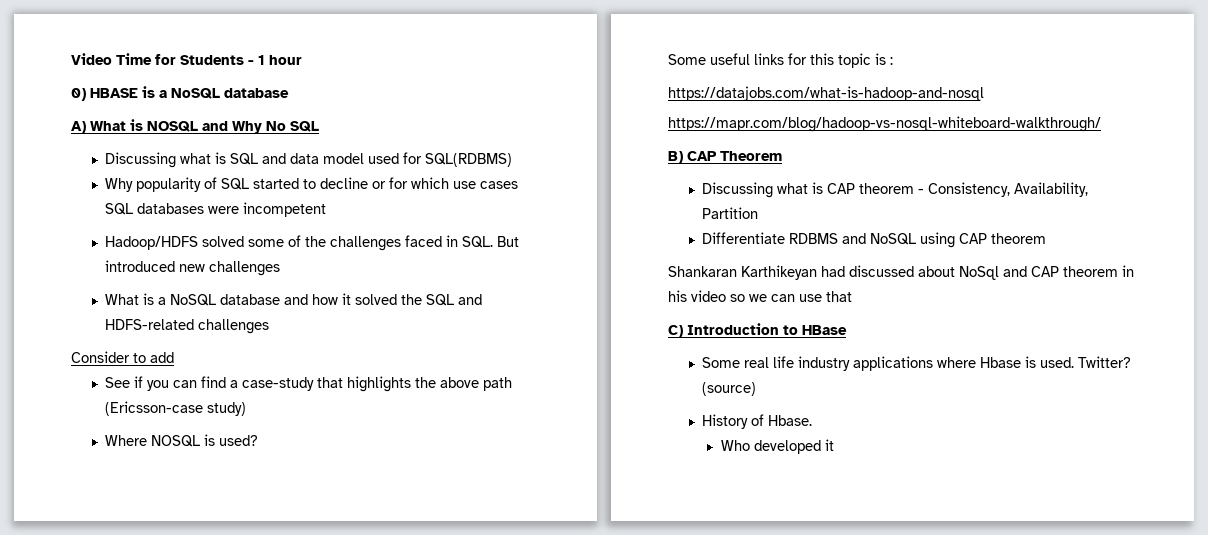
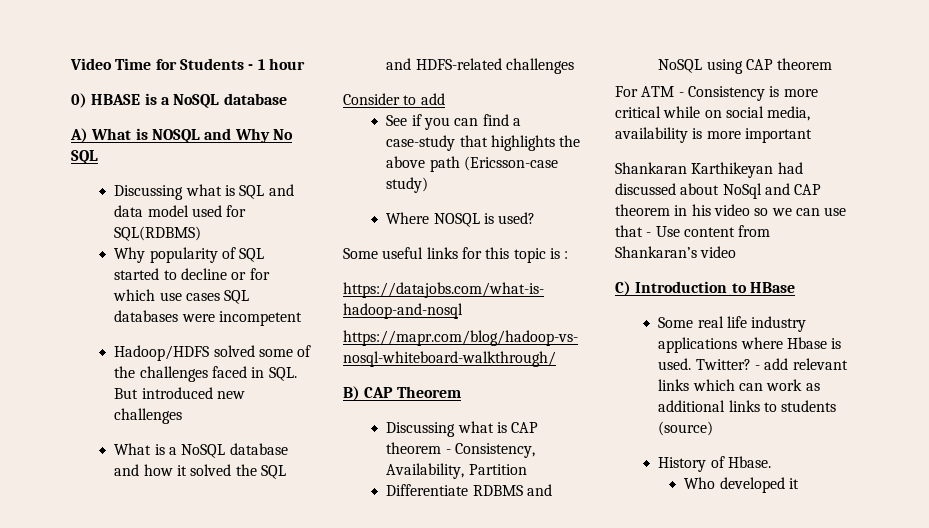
+ For ATM - Consistency is more critical while on social media, availability is more important
- Shankaran Karthikeyan had discussed about NoSql and CAP theorem in his video so we can use that
+ Shankaran Karthikeyan had discussed about NoSql and CAP theorem in his video so we can use that - Use content from Shankaran’s video
- (source)
+ - add relevant links which can work as additional links to students (source)

